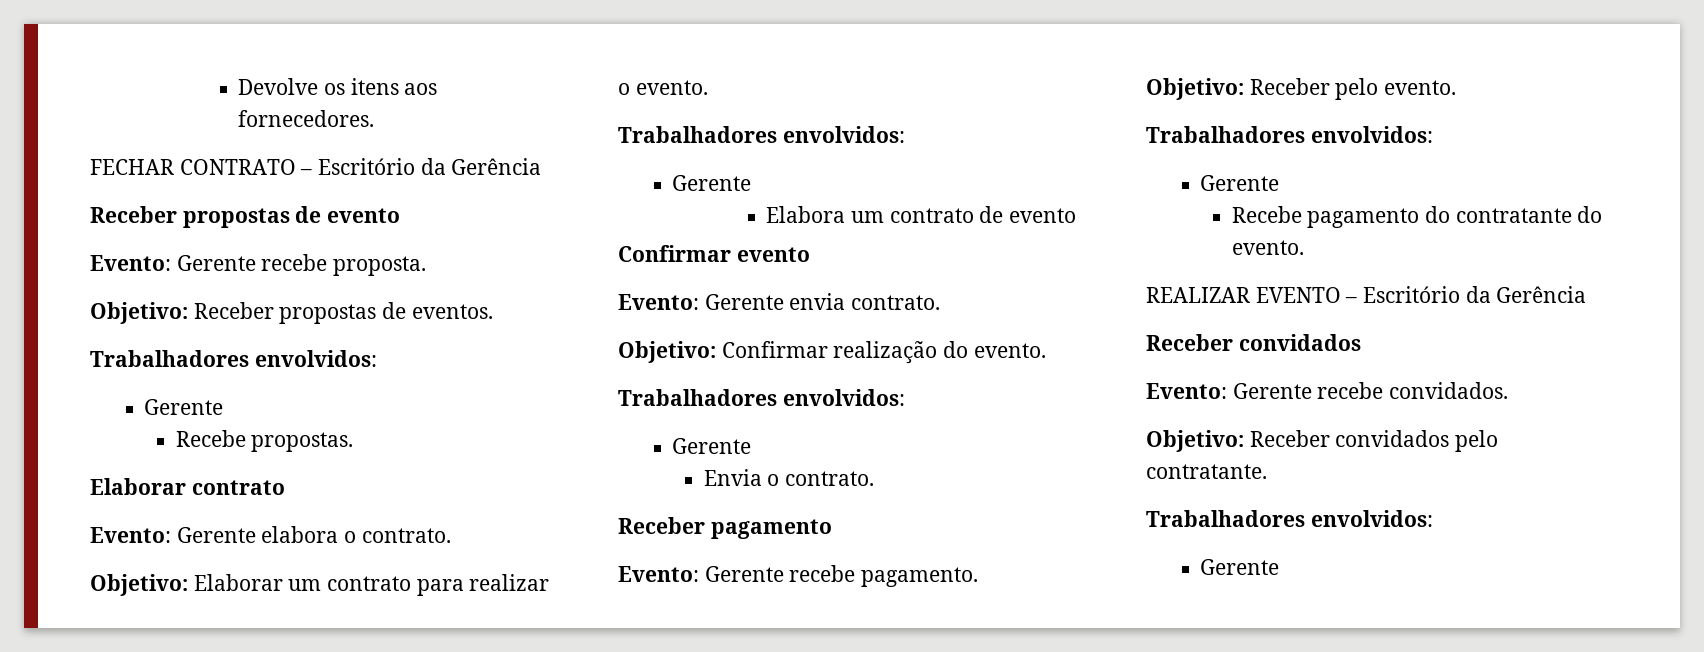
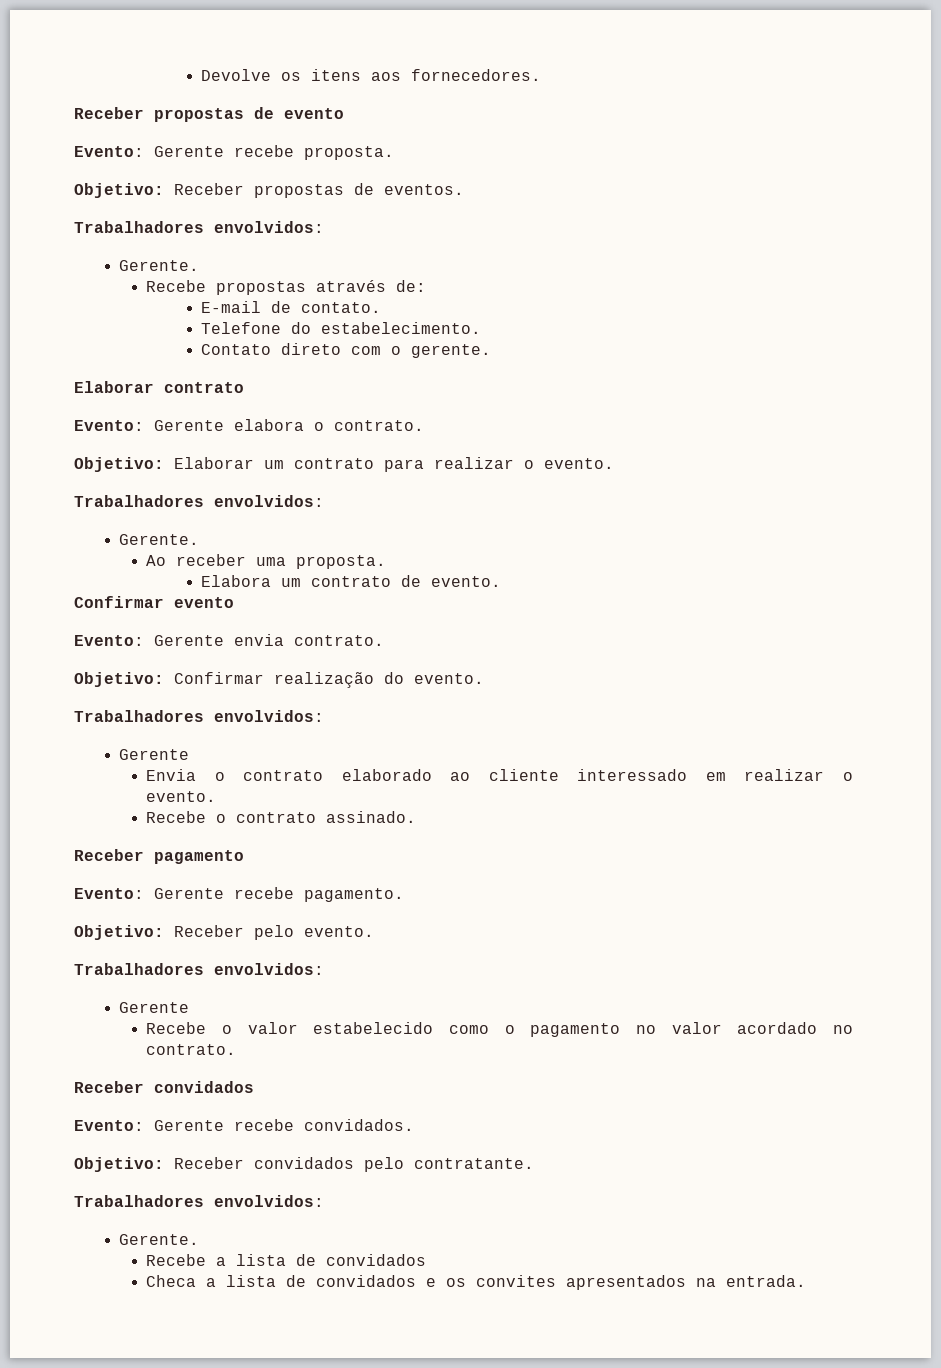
- FECHAR CONTRATO – Escritório da Gerência
  Objetivo: Receber propostas de eventos.
  Trabalhadores envolvidos:
- Gerente
- Recebe propostas.
+ Gerente.
+ Recebe propostas através de:
+ E-mail de contato.
+ Telefone do estabelecimento.
+ Contato direto com o gerente.
  Objetivo: Elaborar um contrato para realizar o evento.
  Trabalhadores envolvidos:
- Gerente
+ Gerente.
+ Ao receber uma proposta.
- Elabora um contrato de evento
+ Elabora um contrato de evento.
- Envia o contrato.
+ Envia o contrato elaborado ao cliente interessado em realizar o evento.
+ Recebe o contrato assinado.
- Recebe pagamento do contratante do evento.
- REALIZAR EVENTO – Escritório da Gerência
+ Recebe o valor estabelecido como o pagamento no valor acordado no contrato.
  Objetivo: Receber convidados pelo contratante.
  Trabalhadores envolvidos:
- Gerente
+ Gerente.
+ Recebe a lista de convidados
+ Checa a lista de convidados e os convites apresentados na entrada.

